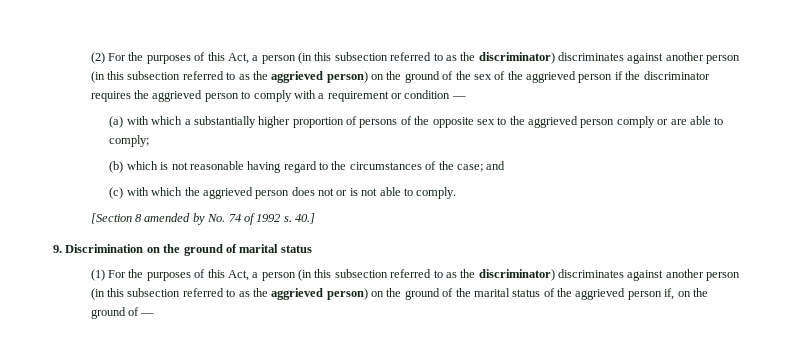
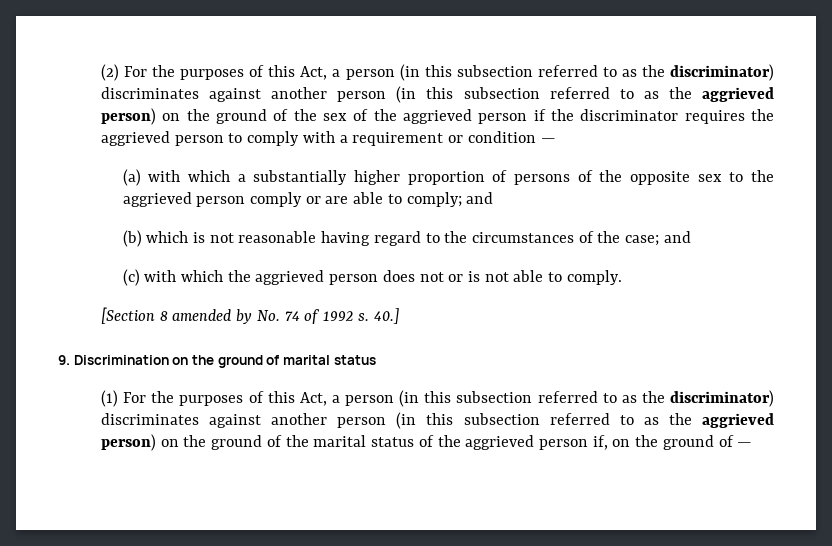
- (a) with which a substantially higher proportion of persons of the opposite sex to the aggrieved person comply or are able to comply;
+ (a) with which a substantially higher proportion of persons of the opposite sex to the aggrieved person comply or are able to comply; and

